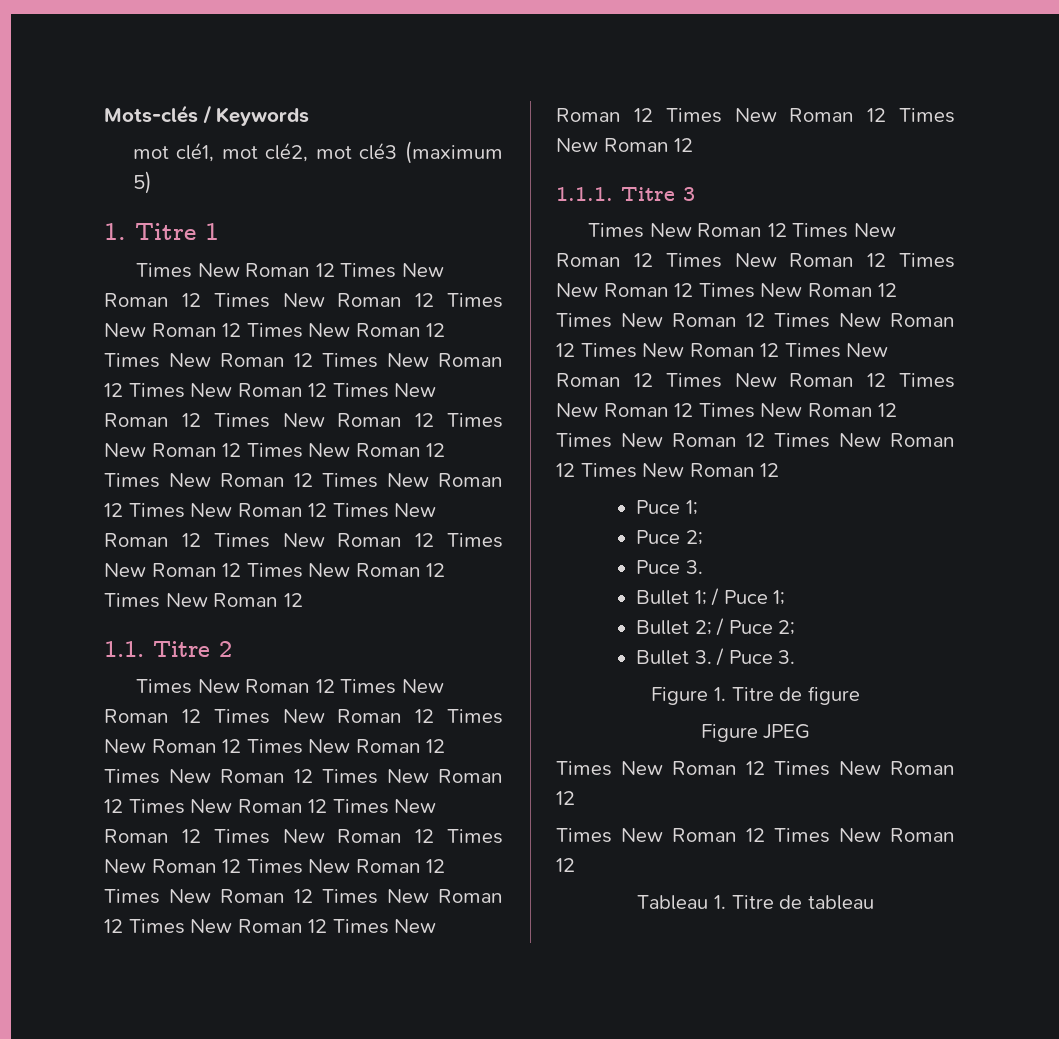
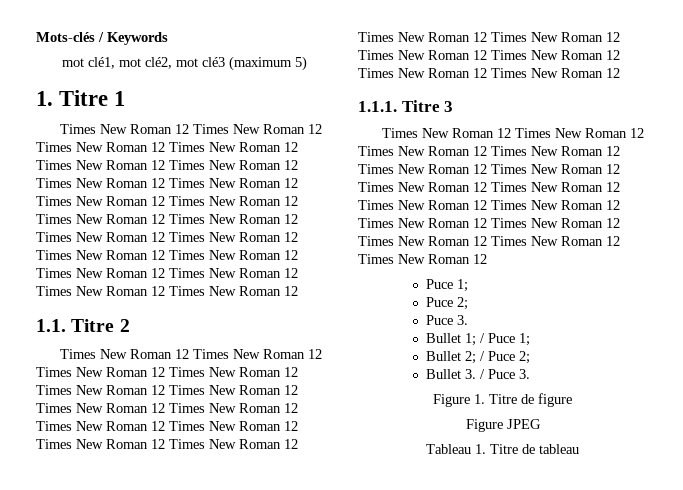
  Figure JPEG
- Times New Roman 12 Times New Roman 12
- Times New Roman 12 Times New Roman 12

